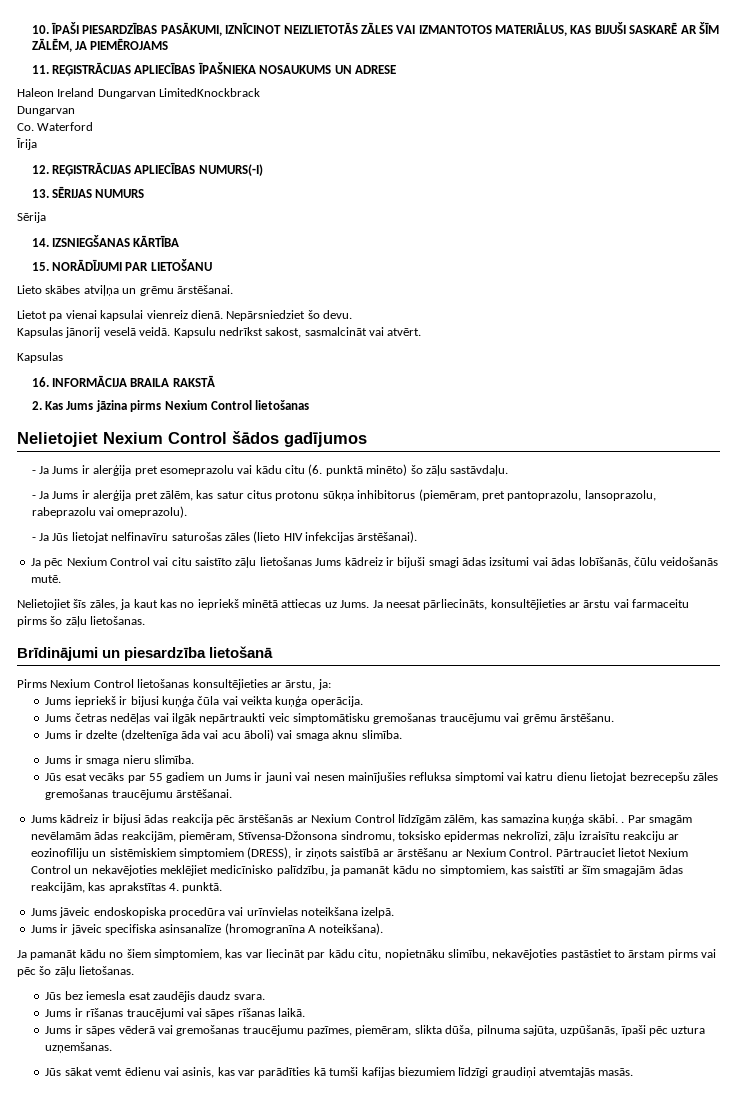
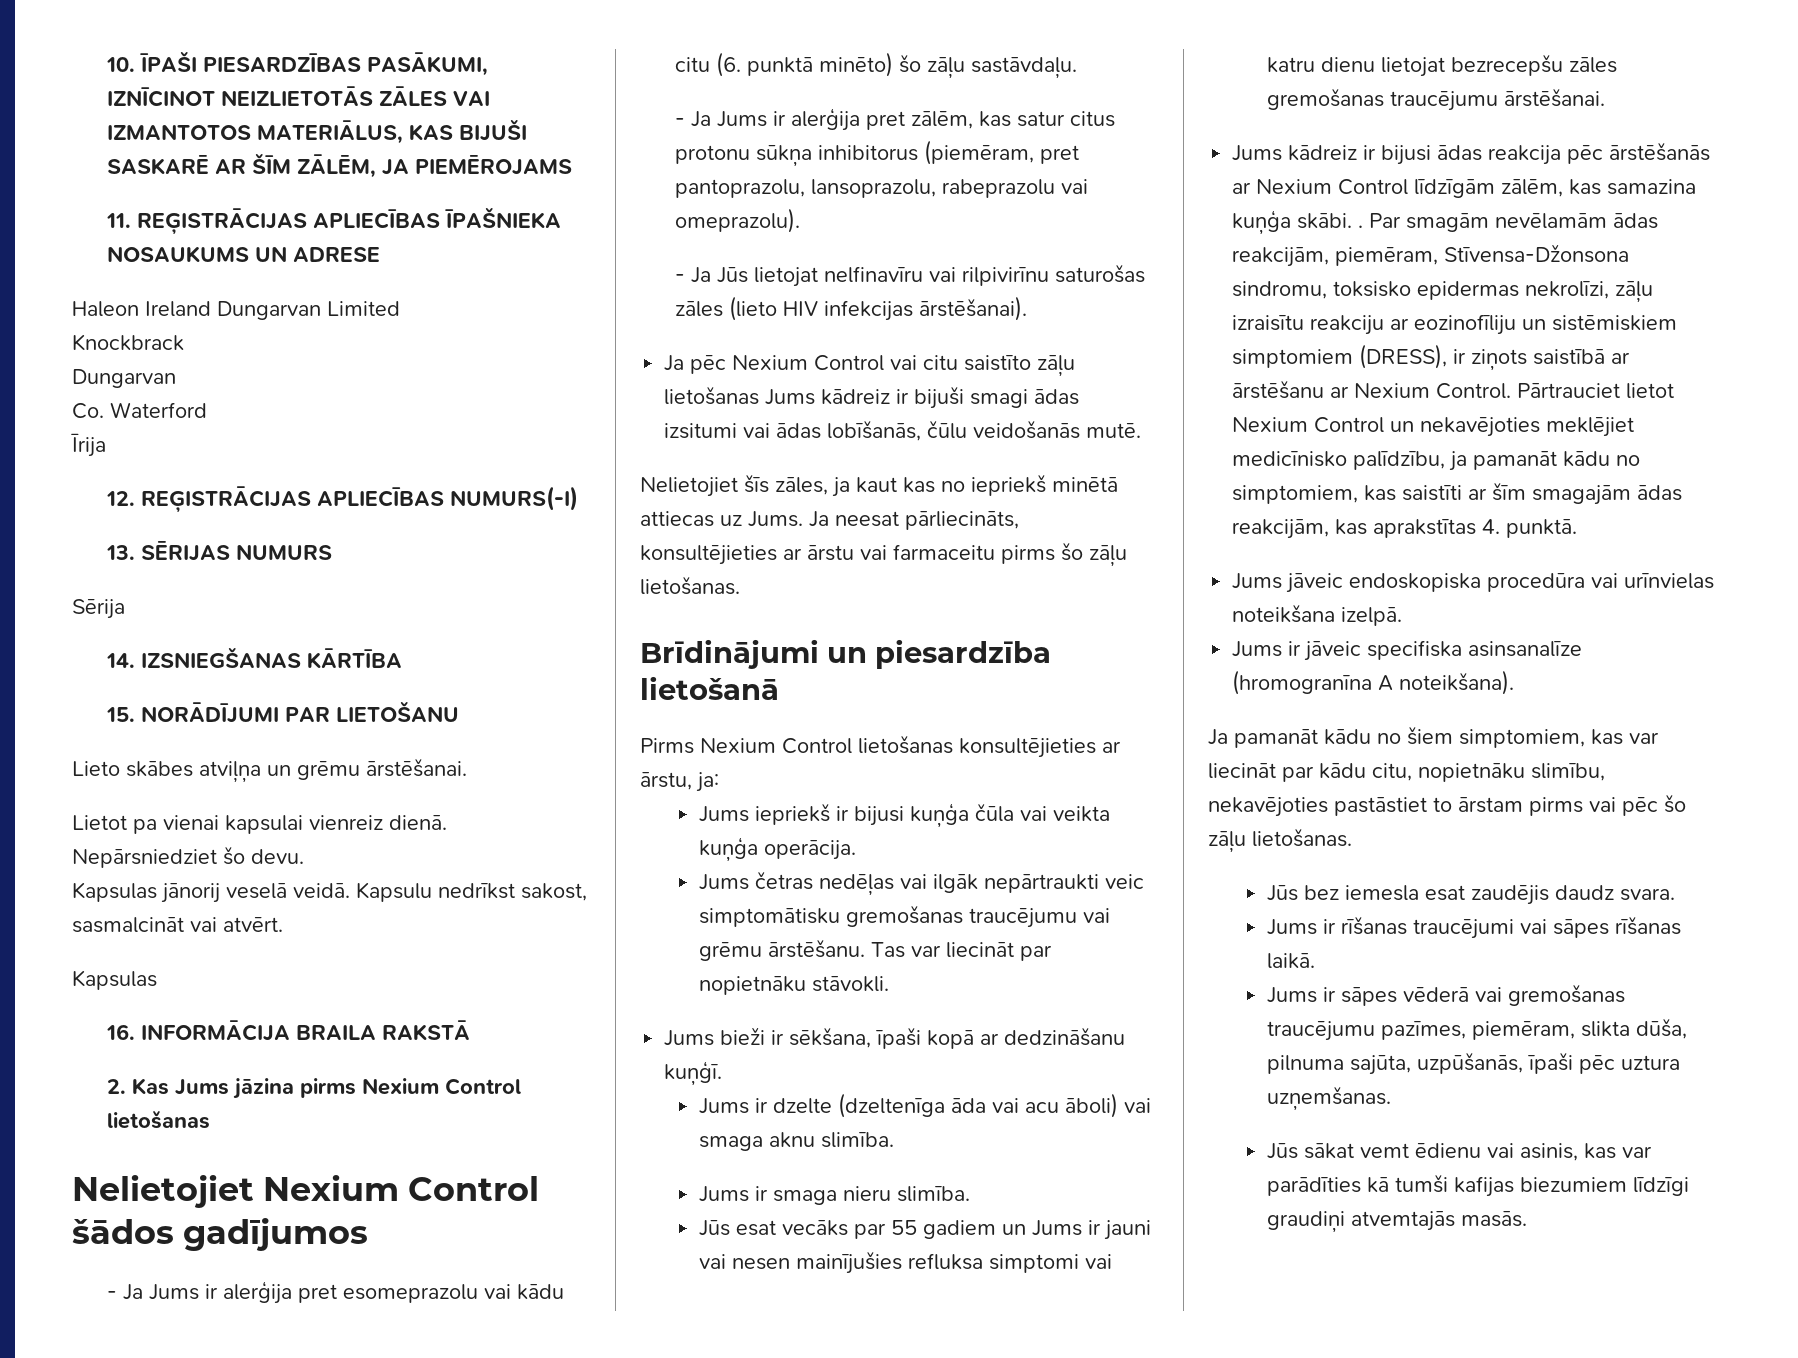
- Haleon Ireland Dungarvan LimitedKnockbrack
+ Haleon Ireland Dungarvan Limited
+ Knockbrack
- - Ja Jūs lietojat nelfinavīru saturošas zāles (lieto HIV infekcijas ārstēšanai).
+ - Ja Jūs lietojat nelfinavīru vai rilpivirīnu saturošas zāles (lieto HIV infekcijas ārstēšanai).
+ Tas var liecināt par nopietnāku stāvokli.
+ Jums bieži ir sēkšana, īpaši kopā ar dedzināšanu kuņģī.

